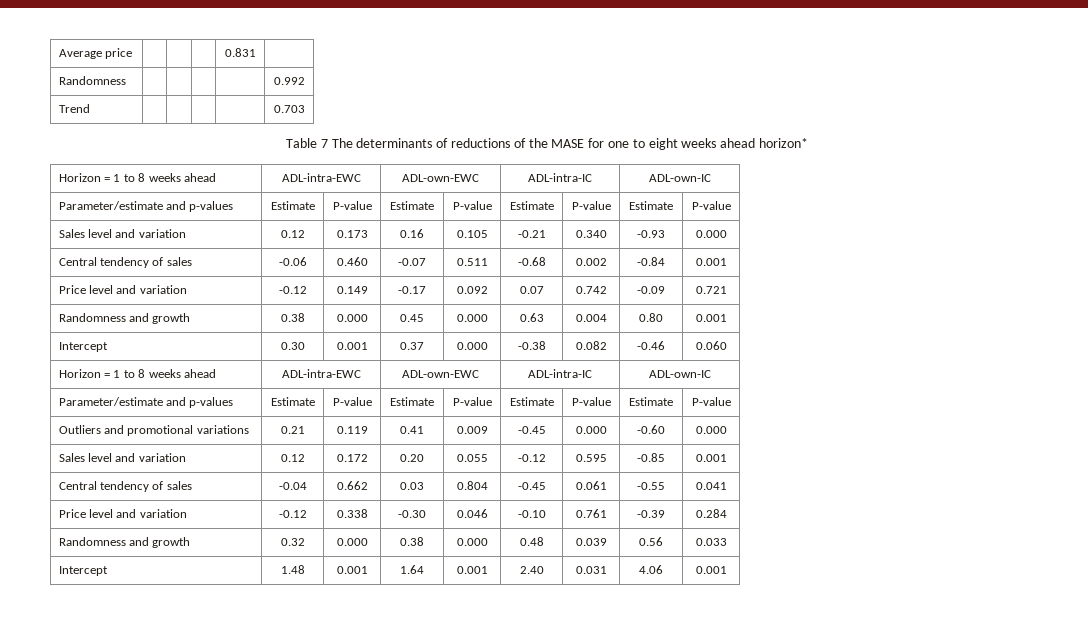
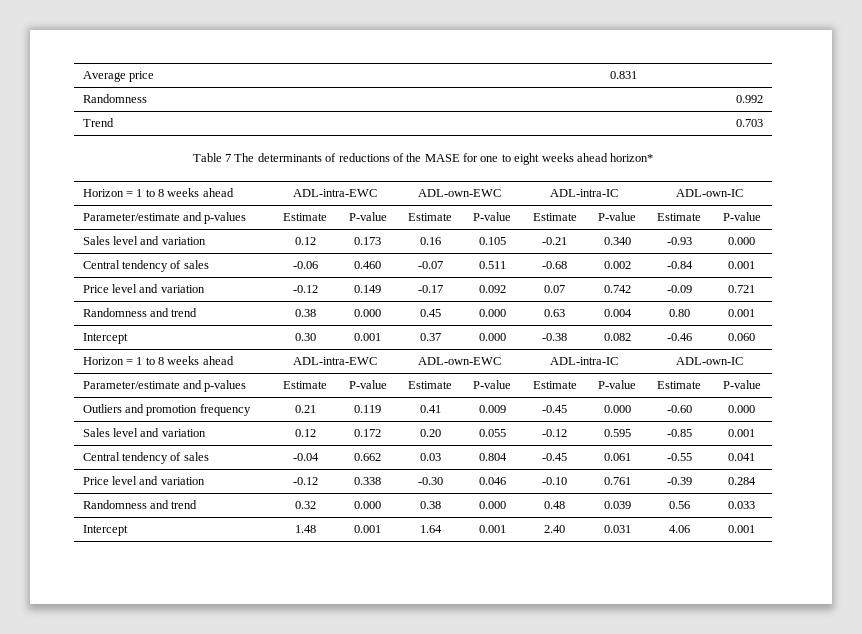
- Randomness and growth | 0.38 | 0.000 | 0.45 | 0.000 | 0.63 | 0.004 | 0.80 | 0.001
+ Randomness and trend | 0.38 | 0.000 | 0.45 | 0.000 | 0.63 | 0.004 | 0.80 | 0.001
- Outliers and promotional variations | 0.21 | 0.119 | 0.41 | 0.009 | -0.45 | 0.000 | -0.60 | 0.000
+ Outliers and promotion frequency | 0.21 | 0.119 | 0.41 | 0.009 | -0.45 | 0.000 | -0.60 | 0.000
- Randomness and growth | 0.32 | 0.000 | 0.38 | 0.000 | 0.48 | 0.039 | 0.56 | 0.033
+ Randomness and trend | 0.32 | 0.000 | 0.38 | 0.000 | 0.48 | 0.039 | 0.56 | 0.033

